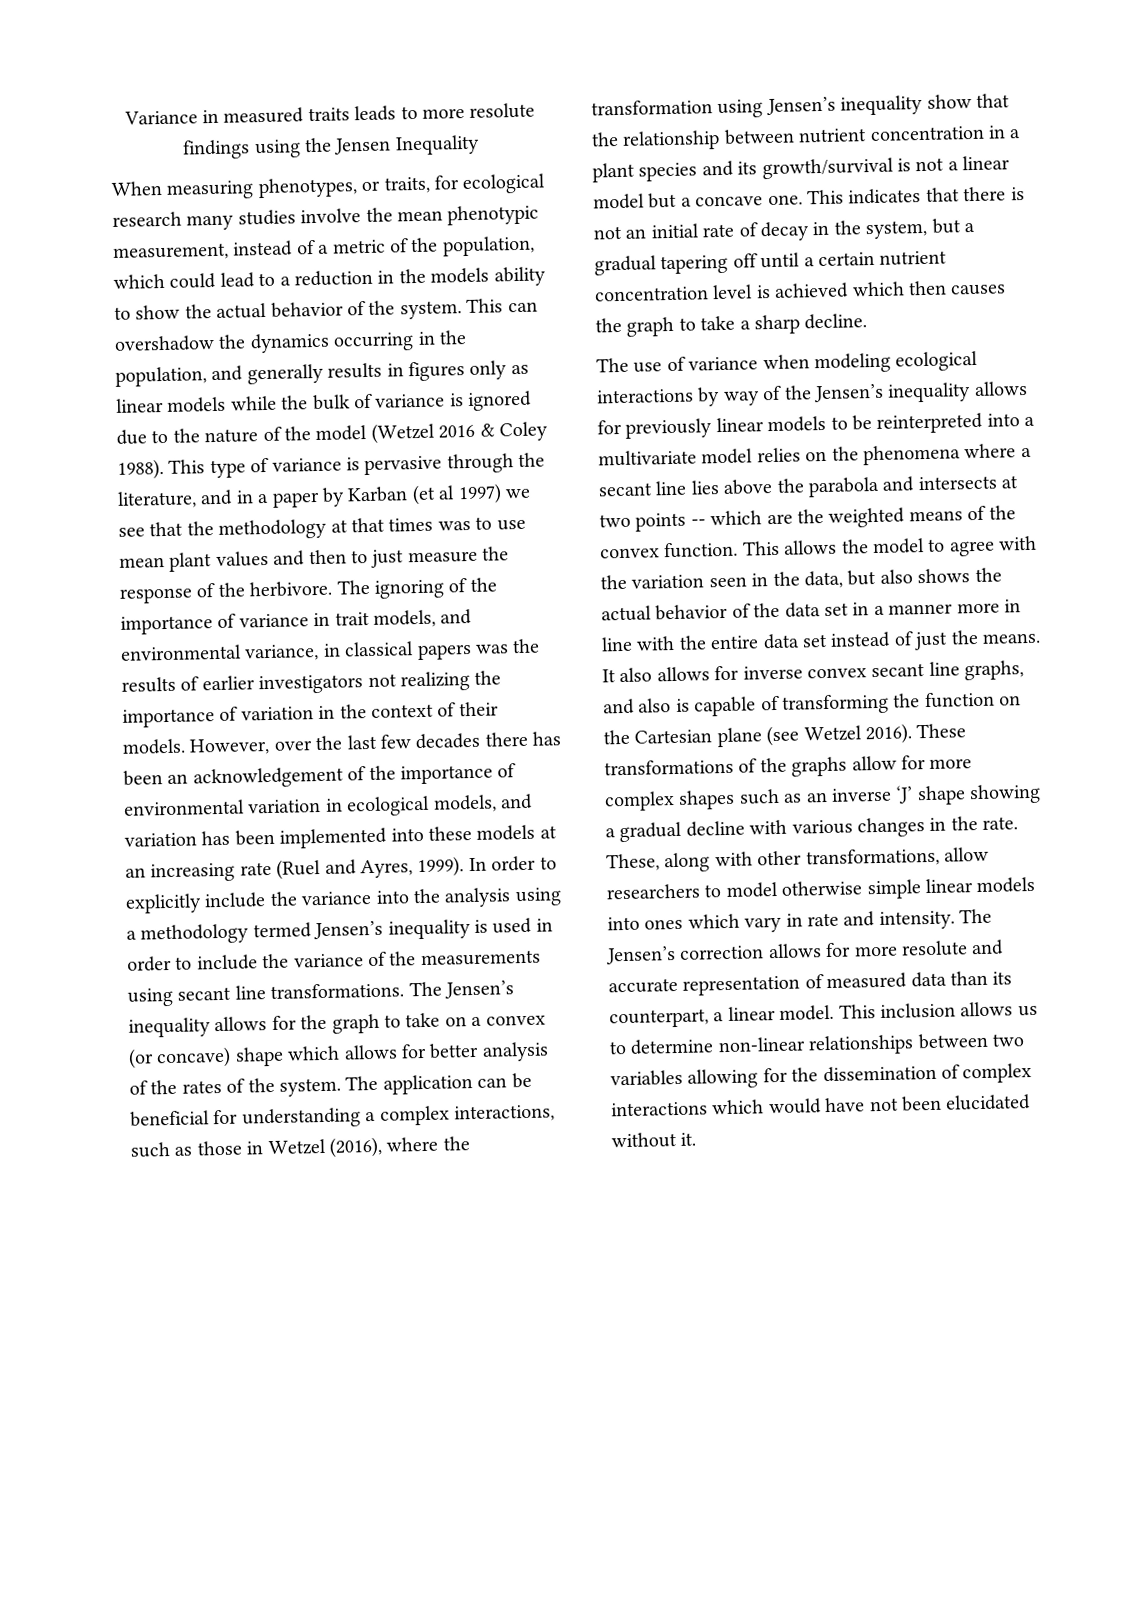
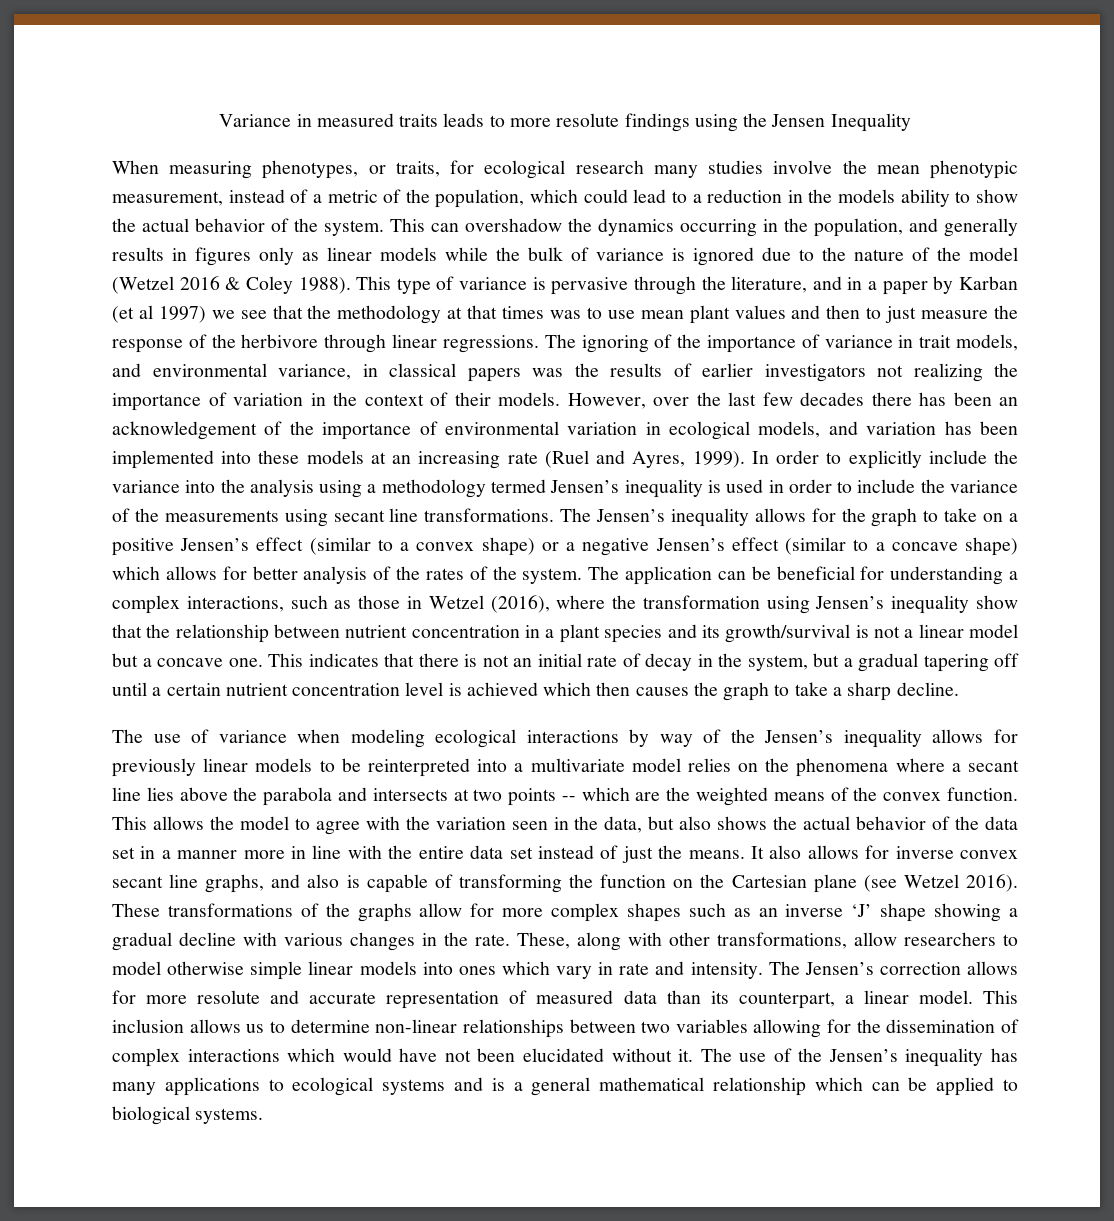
- This type of variance is pervasive through the literature, and in a paper by Karban (et al 1997) we see that the methodology at that times was to use mean plant values and then to just measure the response of the herbivore.
+ This type of variance is pervasive through the literature, and in a paper by Karban (et al 1997) we see that the methodology at that times was to use mean plant values and then to just measure the response of the herbivore through linear regressions.
- The Jensen’s inequality allows for the graph to take on a convex (or concave) shape which allows for better analysis of the rates of the system.
+ The Jensen’s inequality allows for the graph to take on a positive Jensen’s effect (similar to a convex shape) or a negative Jensen’s effect (similar to a concave shape) which allows for better analysis of the rates of the system.
+ The use of the Jensen’s inequality has many applications to ecological systems and is a general mathematical relationship which can be applied to biological systems.

